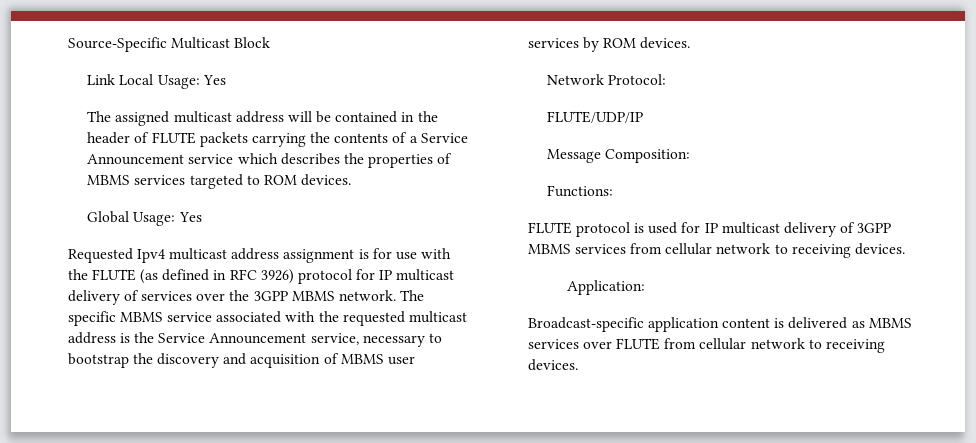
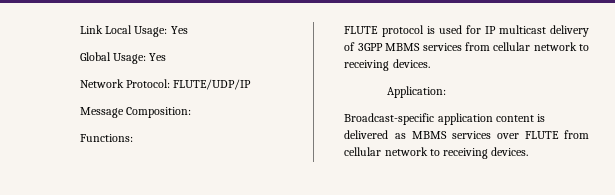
- Source-Specific Multicast Block
- The assigned multicast address will be contained in the header of FLUTE packets carrying the contents of a Service Announcement service which describes the properties of MBMS services targeted to ROM devices.
  Global Usage: Yes
- Requested Ipv4 multicast address assignment is for use with the FLUTE (as defined in RFC 3926) protocol for IP multicast delivery of services over the 3GPP MBMS network. The specific MBMS service associated with the requested multicast address is the Service Announcement service, necessary to bootstrap the discovery and acquisition of MBMS user services by ROM devices.
- Network Protocol:
- FLUTE/UDP/IP
+ Network Protocol: FLUTE/UDP/IP

